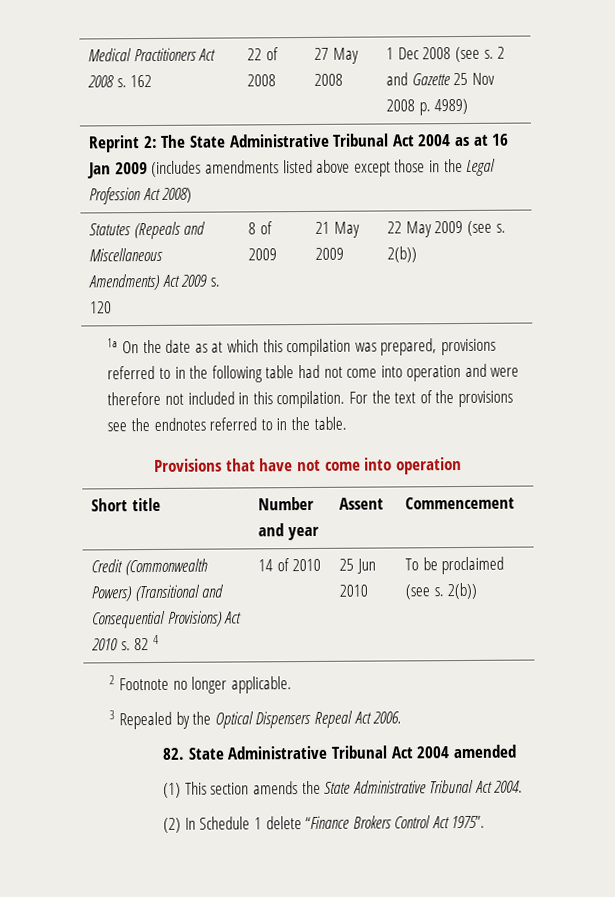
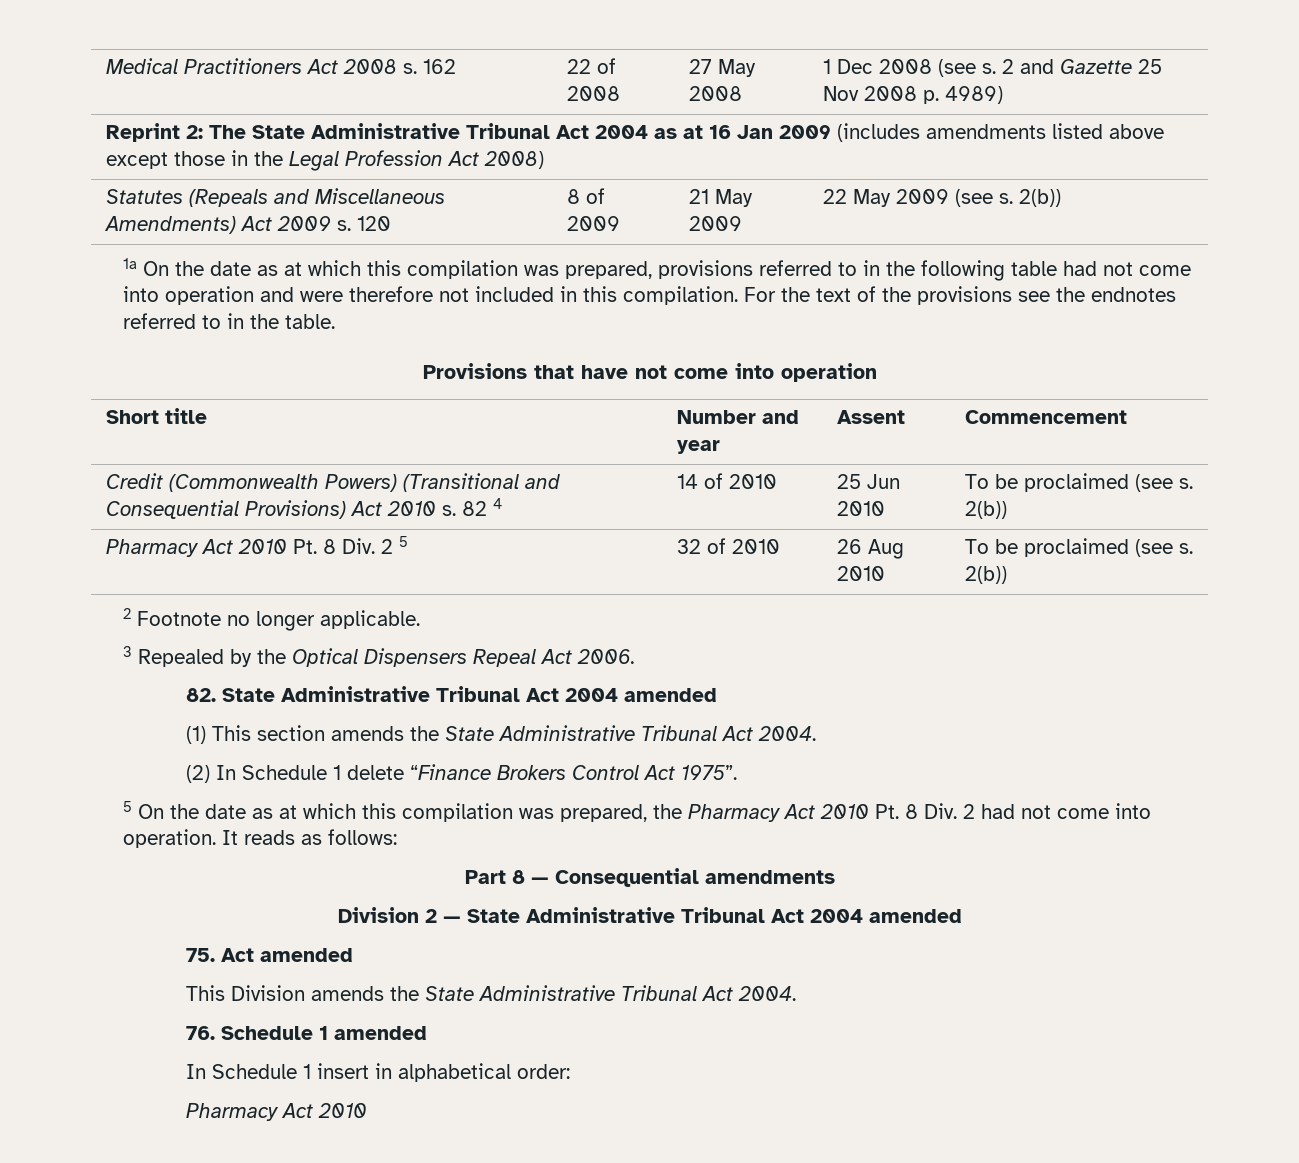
+ Pharmacy Act 2010 Pt. 8 Div. 2 5 | 32 of 2010 | 26 Aug 2010 | To be proclaimed (see s. 2(b))
+ 5 On the date as at which this compilation was prepared, the Pharmacy Act 2010 Pt. 8 Div. 2 had not come into operation. It reads as follows:
+ Part 8 — Consequential amendments
+ Division 2 — State Administrative Tribunal Act 2004 amended
+ 75. Act amended
+ This Division amends the State Administrative Tribunal Act 2004.
+ 76. Schedule 1 amended
+ In Schedule 1 insert in alphabetical order:
+ Pharmacy Act 2010

